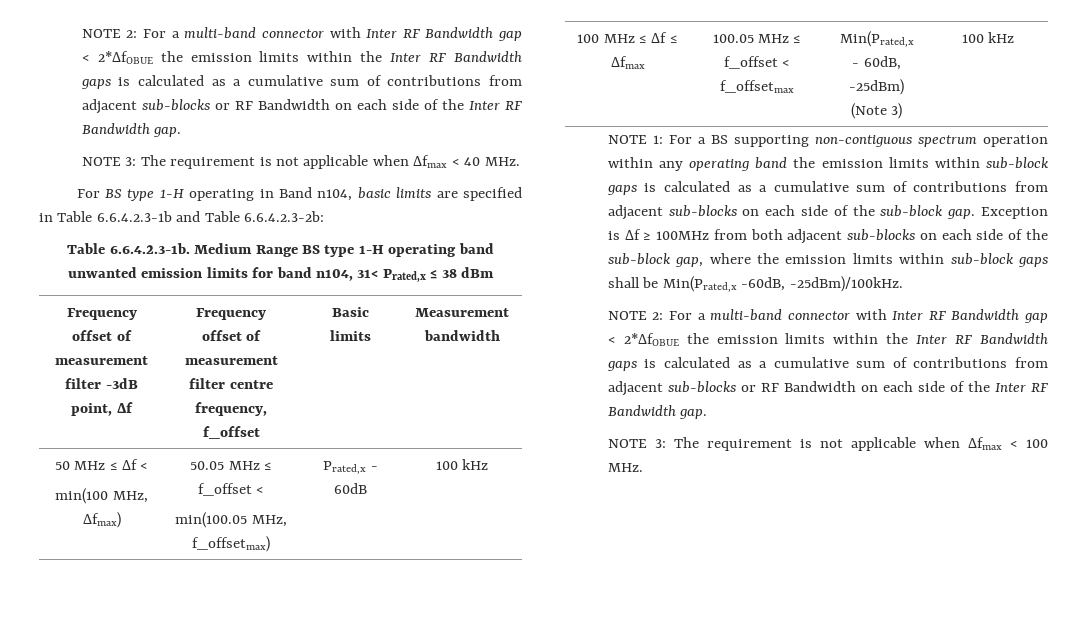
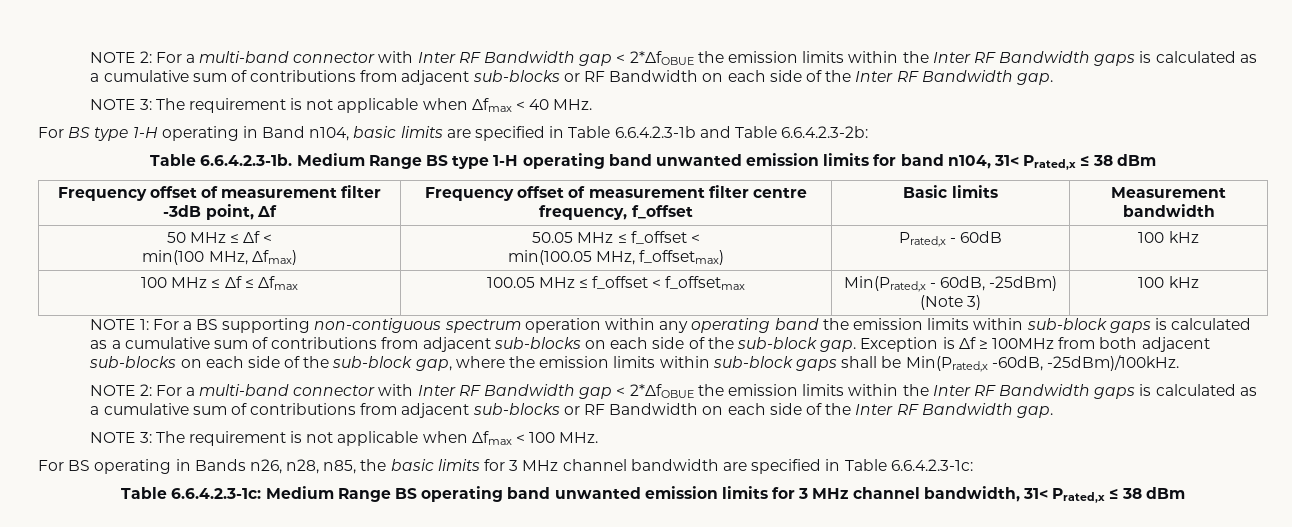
+ For BS operating in Bands n26, n28, n85, the basic limits for 3 MHz channel bandwidth are specified in Table 6.6.4.2.3-1c:
+ Table 6.6.4.2.3-1c: Medium Range BS operating band unwanted emission limits for 3 MHz channel bandwidth, 31< Prated,x ≤ 38 dBm

